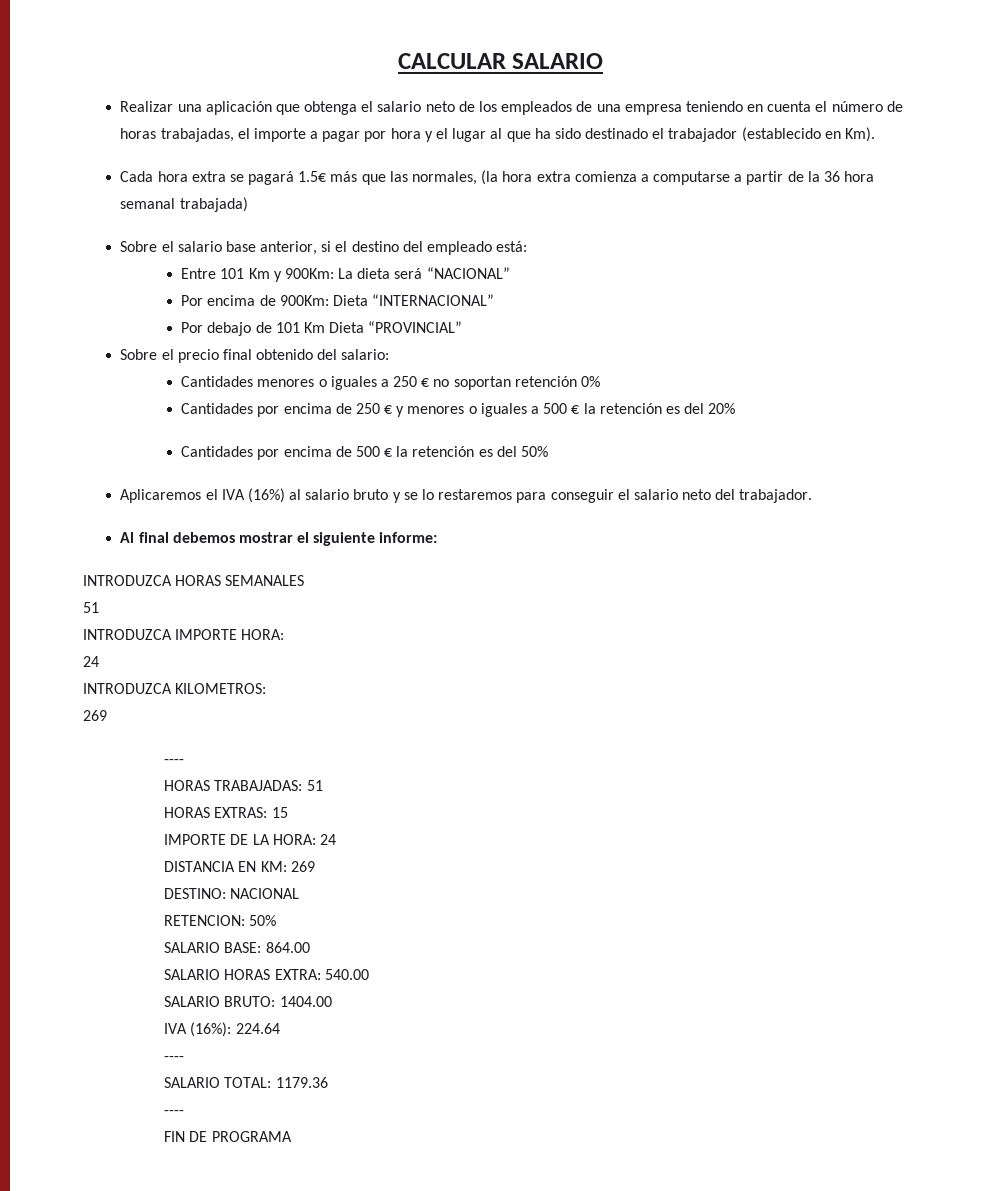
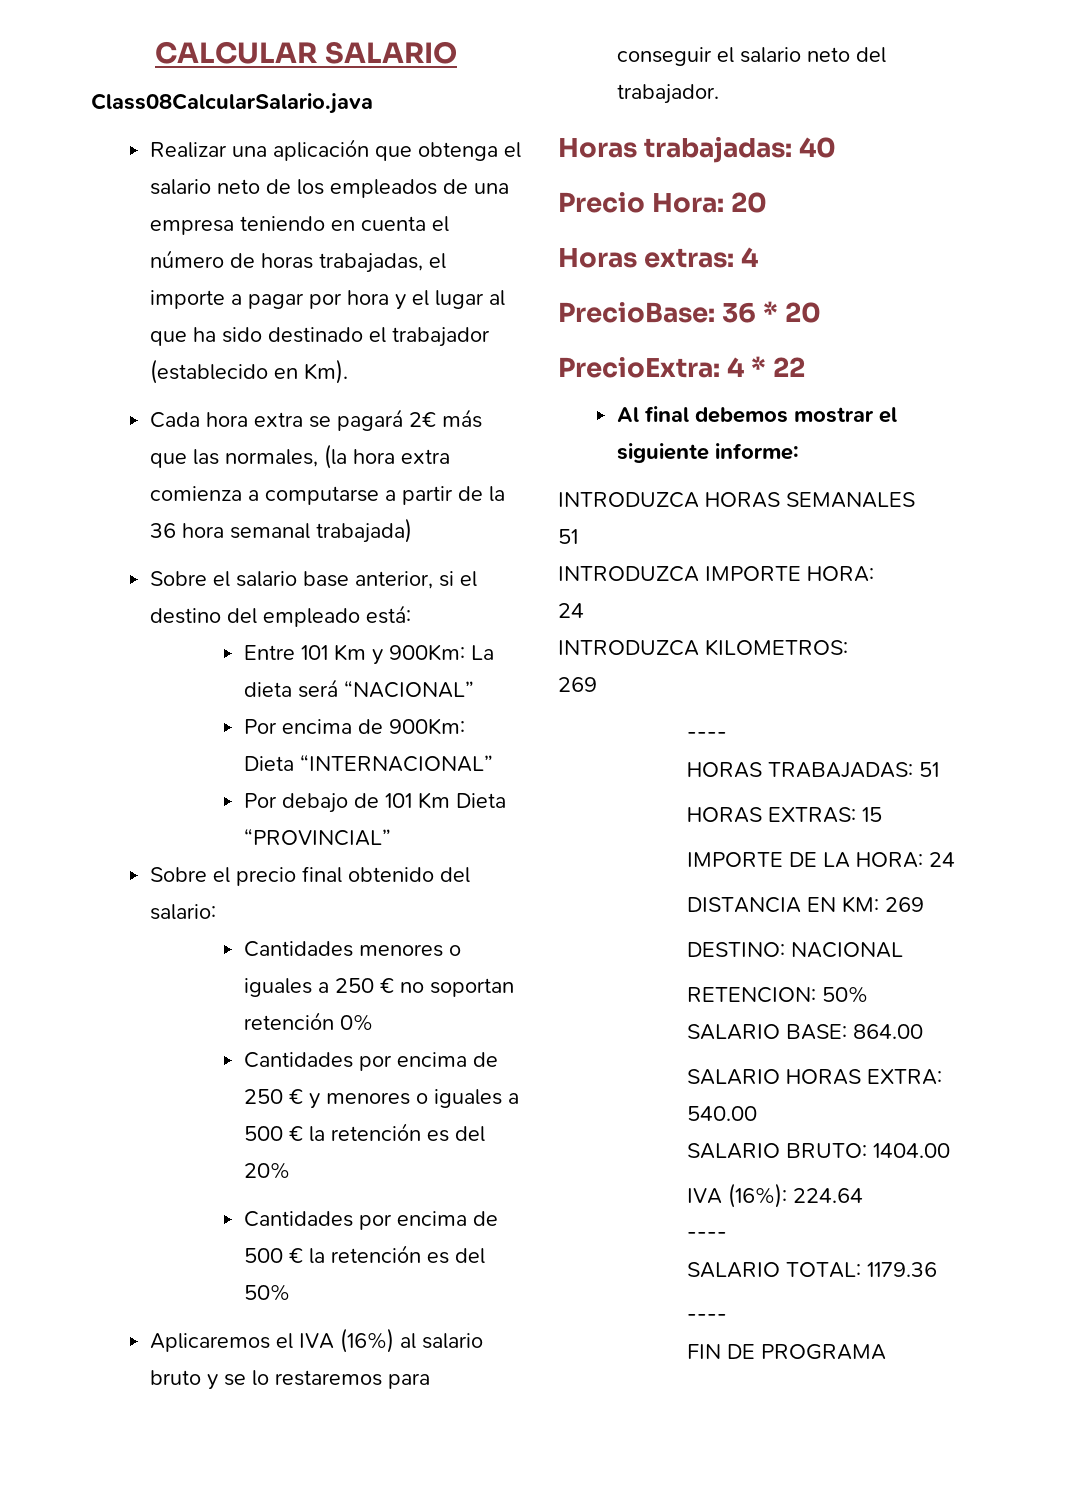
+ Class08CalcularSalario.java
- Cada hora extra se pagará 1.5€ más que las normales, (la hora extra comienza a computarse a partir de la 36 hora semanal trabajada)
+ Cada hora extra se pagará 2€ más que las normales, (la hora extra comienza a computarse a partir de la 36 hora semanal trabajada)
+ Horas trabajadas: 40
+ Precio Hora: 20
+ Horas extras: 4
+ PrecioBase: 36 * 20
+ PrecioExtra: 4 * 22

